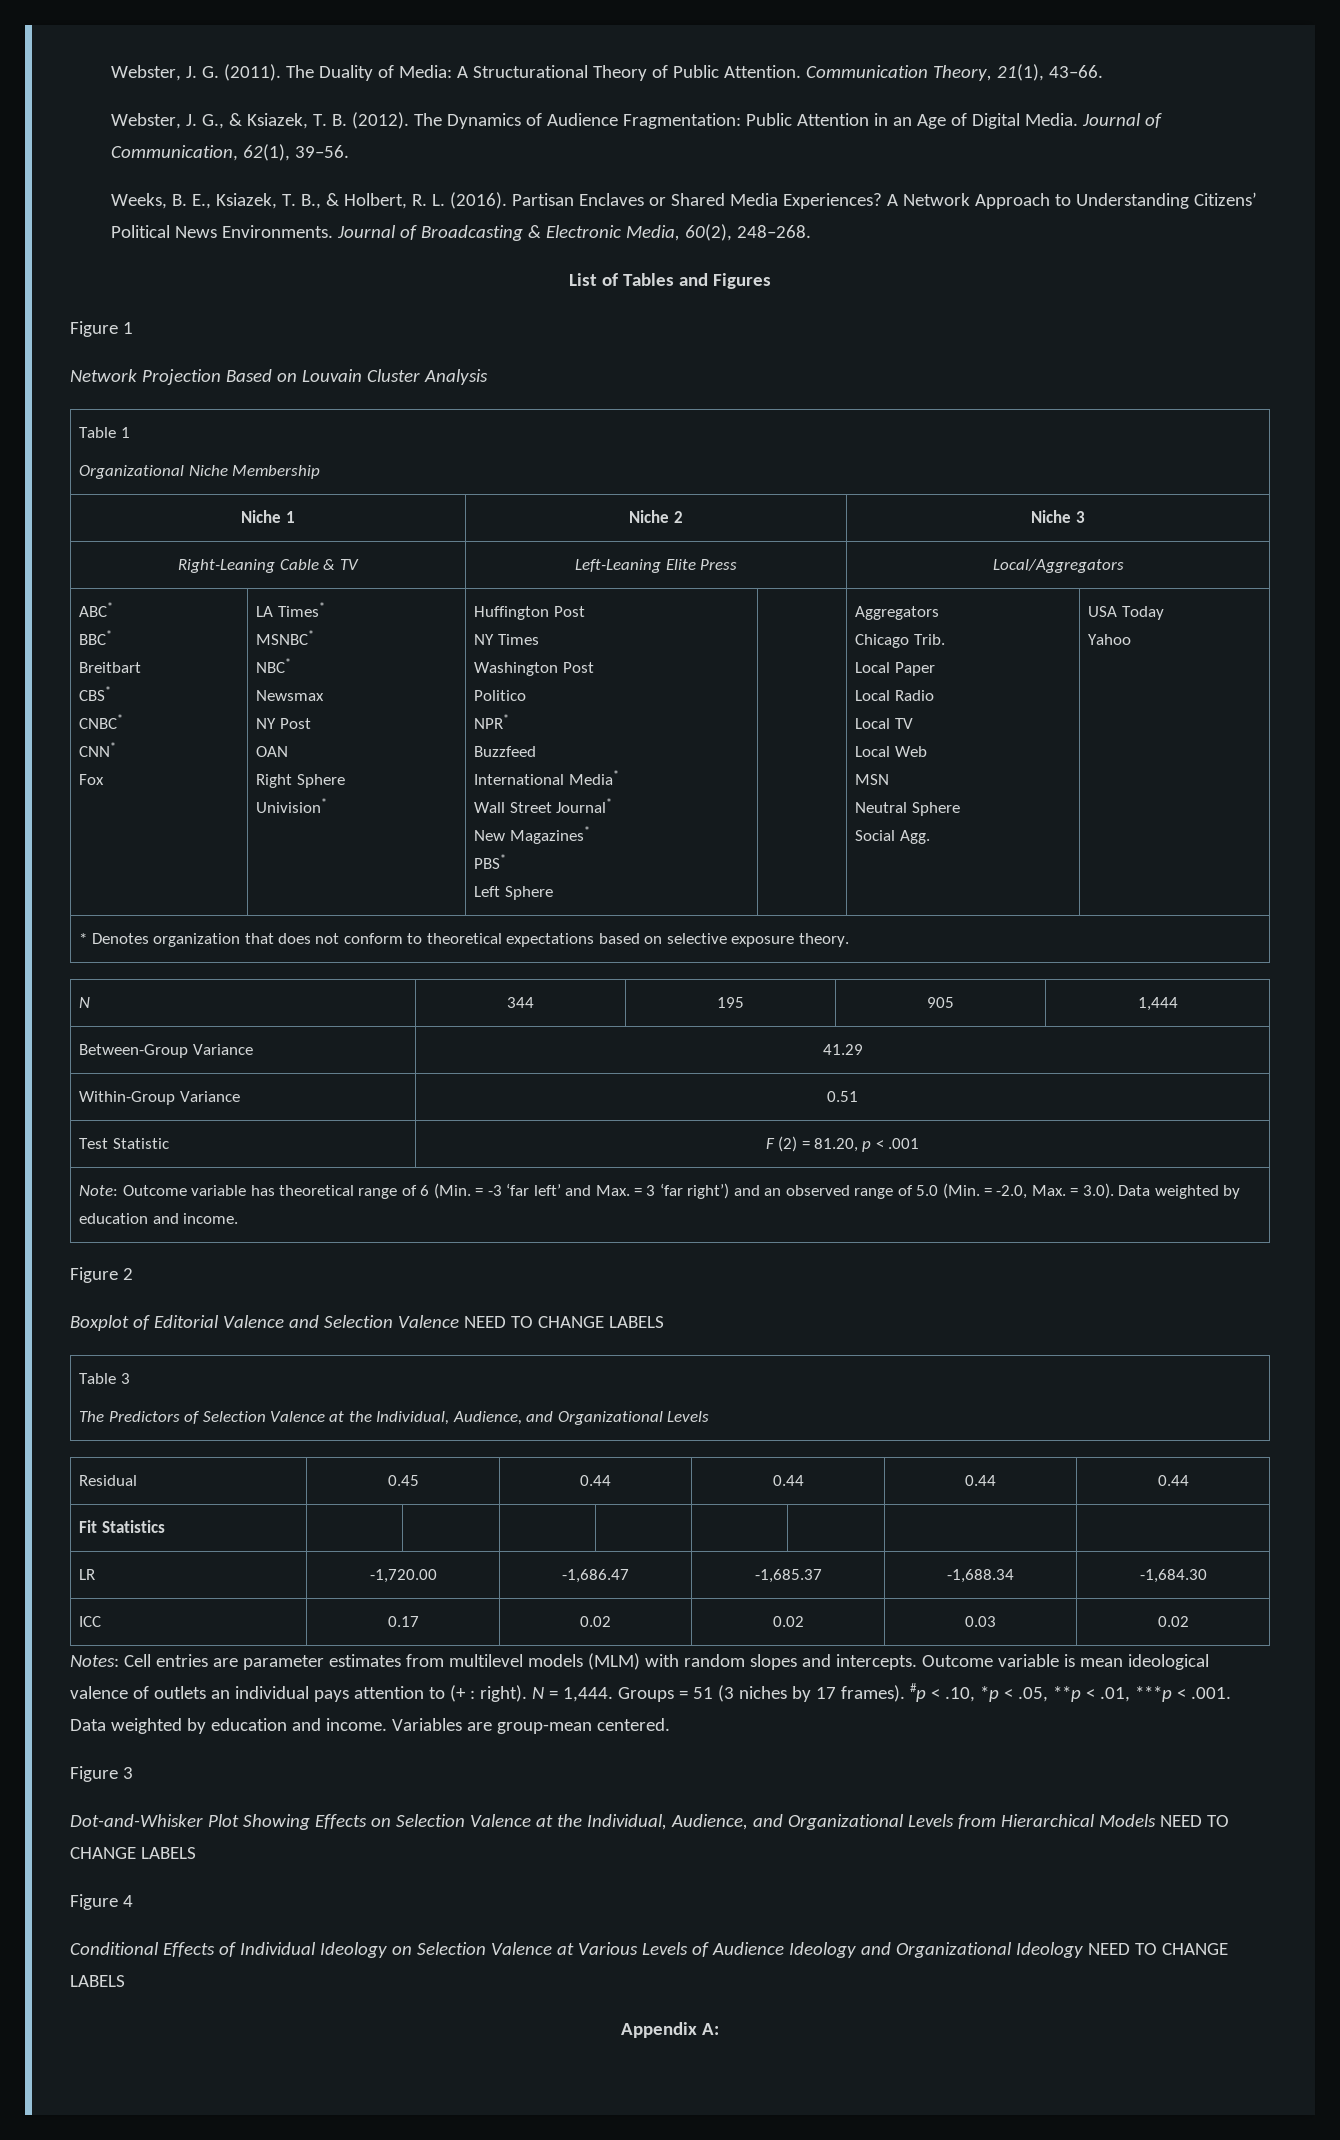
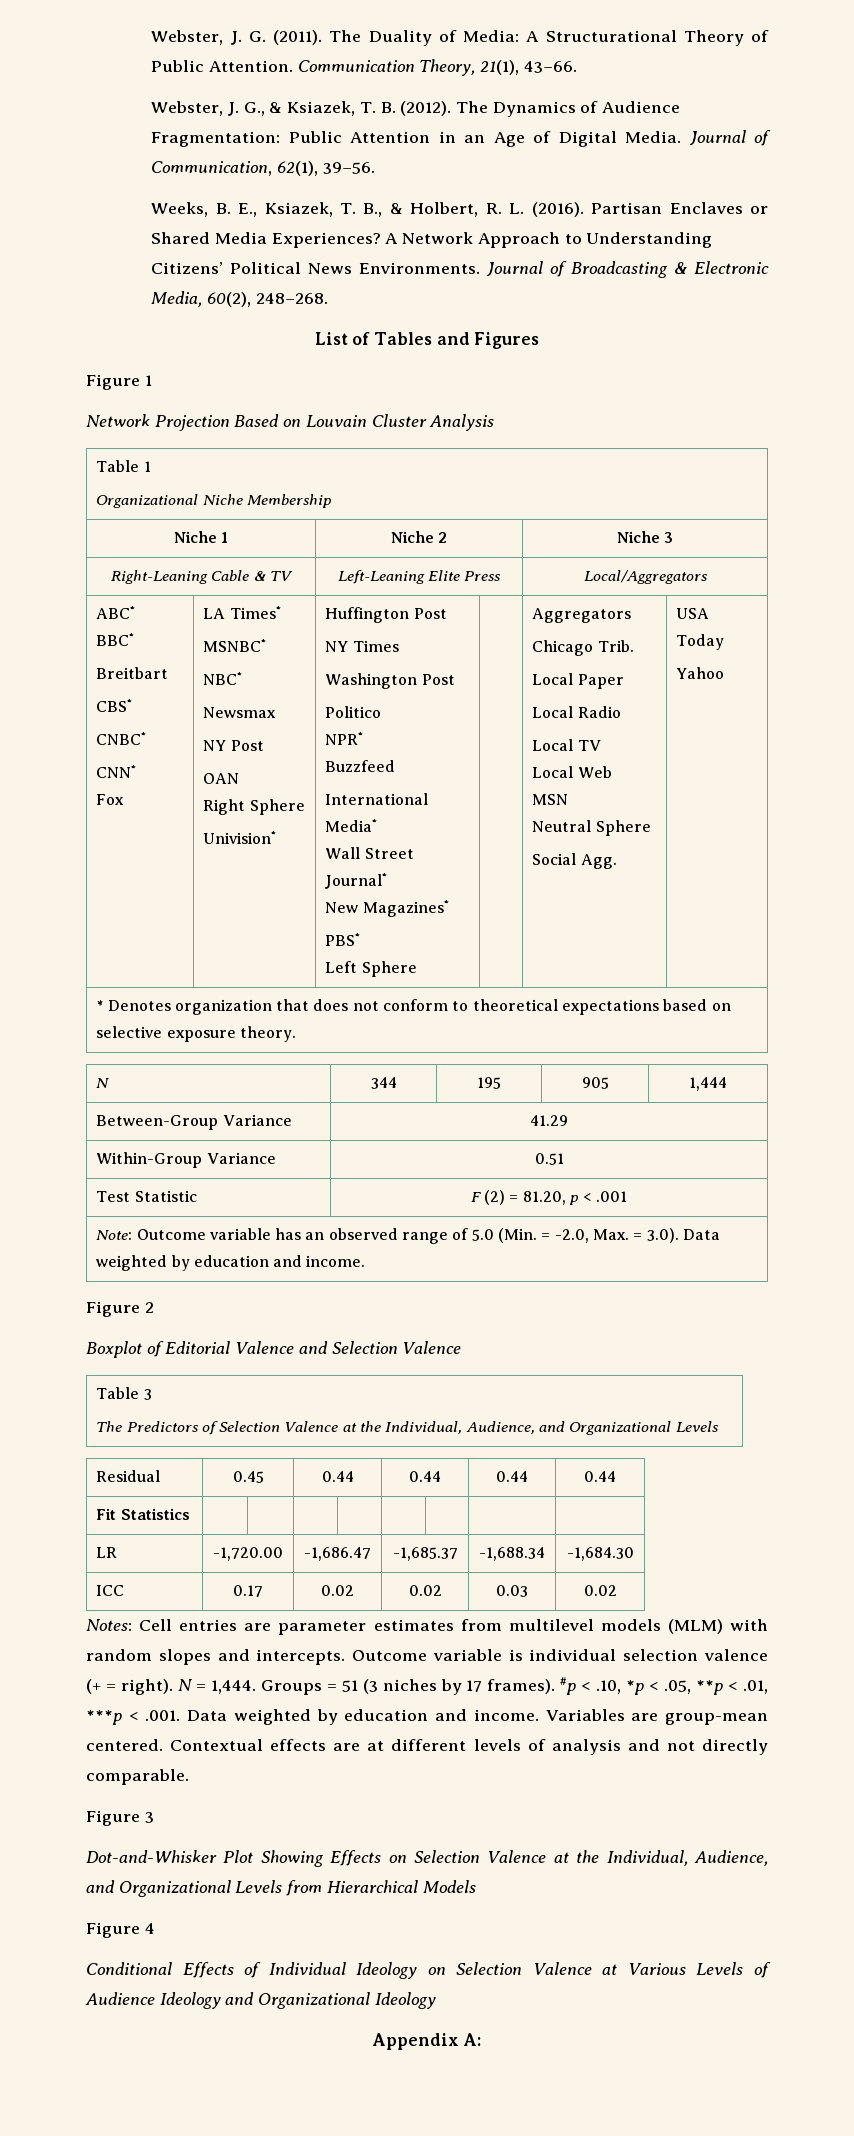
- Note: Outcome variable has theoretical range of 6 (Min. = -3 ‘far left’ and Max. = 3 ‘far right’) and an observed range of 5.0 (Min. = -2.0, Max. = 3.0). Data weighted by education and income.
+ Note: Outcome variable has an observed range of 5.0 (Min. = -2.0, Max. = 3.0). Data weighted by education and income.
- Boxplot of Editorial Valence and Selection Valence NEED TO CHANGE LABELS
+ Boxplot of Editorial Valence and Selection Valence
- Outcome variable is mean ideological valence of outlets an individual pays attention to (+ : right).
+ Outcome variable is individual selection valence (+ = right).
+ Contextual effects are at different levels of analysis and not directly comparable.
- Dot-and-Whisker Plot Showing Effects on Selection Valence at the Individual, Audience, and Organizational Levels from Hierarchical Models NEED TO CHANGE LABELS
+ Dot-and-Whisker Plot Showing Effects on Selection Valence at the Individual, Audience, and Organizational Levels from Hierarchical Models
- Conditional Effects of Individual Ideology on Selection Valence at Various Levels of Audience Ideology and Organizational Ideology NEED TO CHANGE LABELS
+ Conditional Effects of Individual Ideology on Selection Valence at Various Levels of Audience Ideology and Organizational Ideology

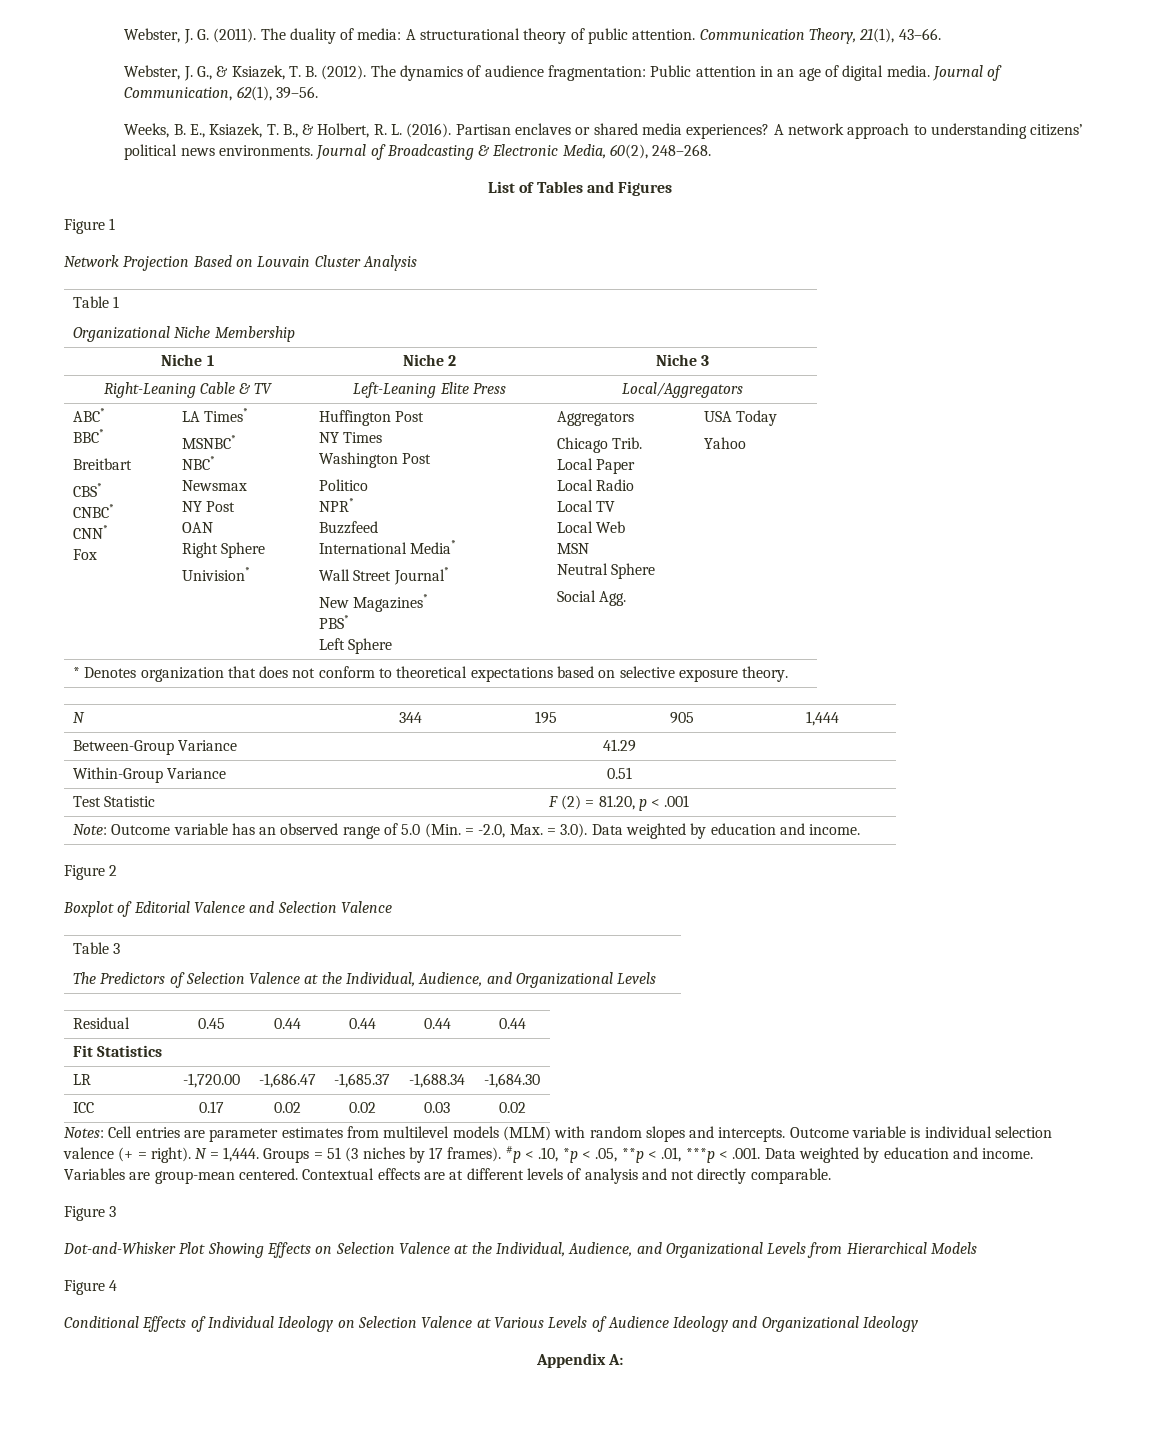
- The Duality of Media: A Structurational Theory of Public Attention.
+ The duality of media: A structurational theory of public attention.
- The Dynamics of Audience Fragmentation: Public Attention in an Age of Digital Media.
+ The dynamics of audience fragmentation: Public attention in an age of digital media.
- Partisan Enclaves or Shared Media Experiences? A Network Approach to Understanding Citizens’ Political News Environments.
+ Partisan enclaves or shared media experiences? A network approach to understanding citizens’ political news environments.

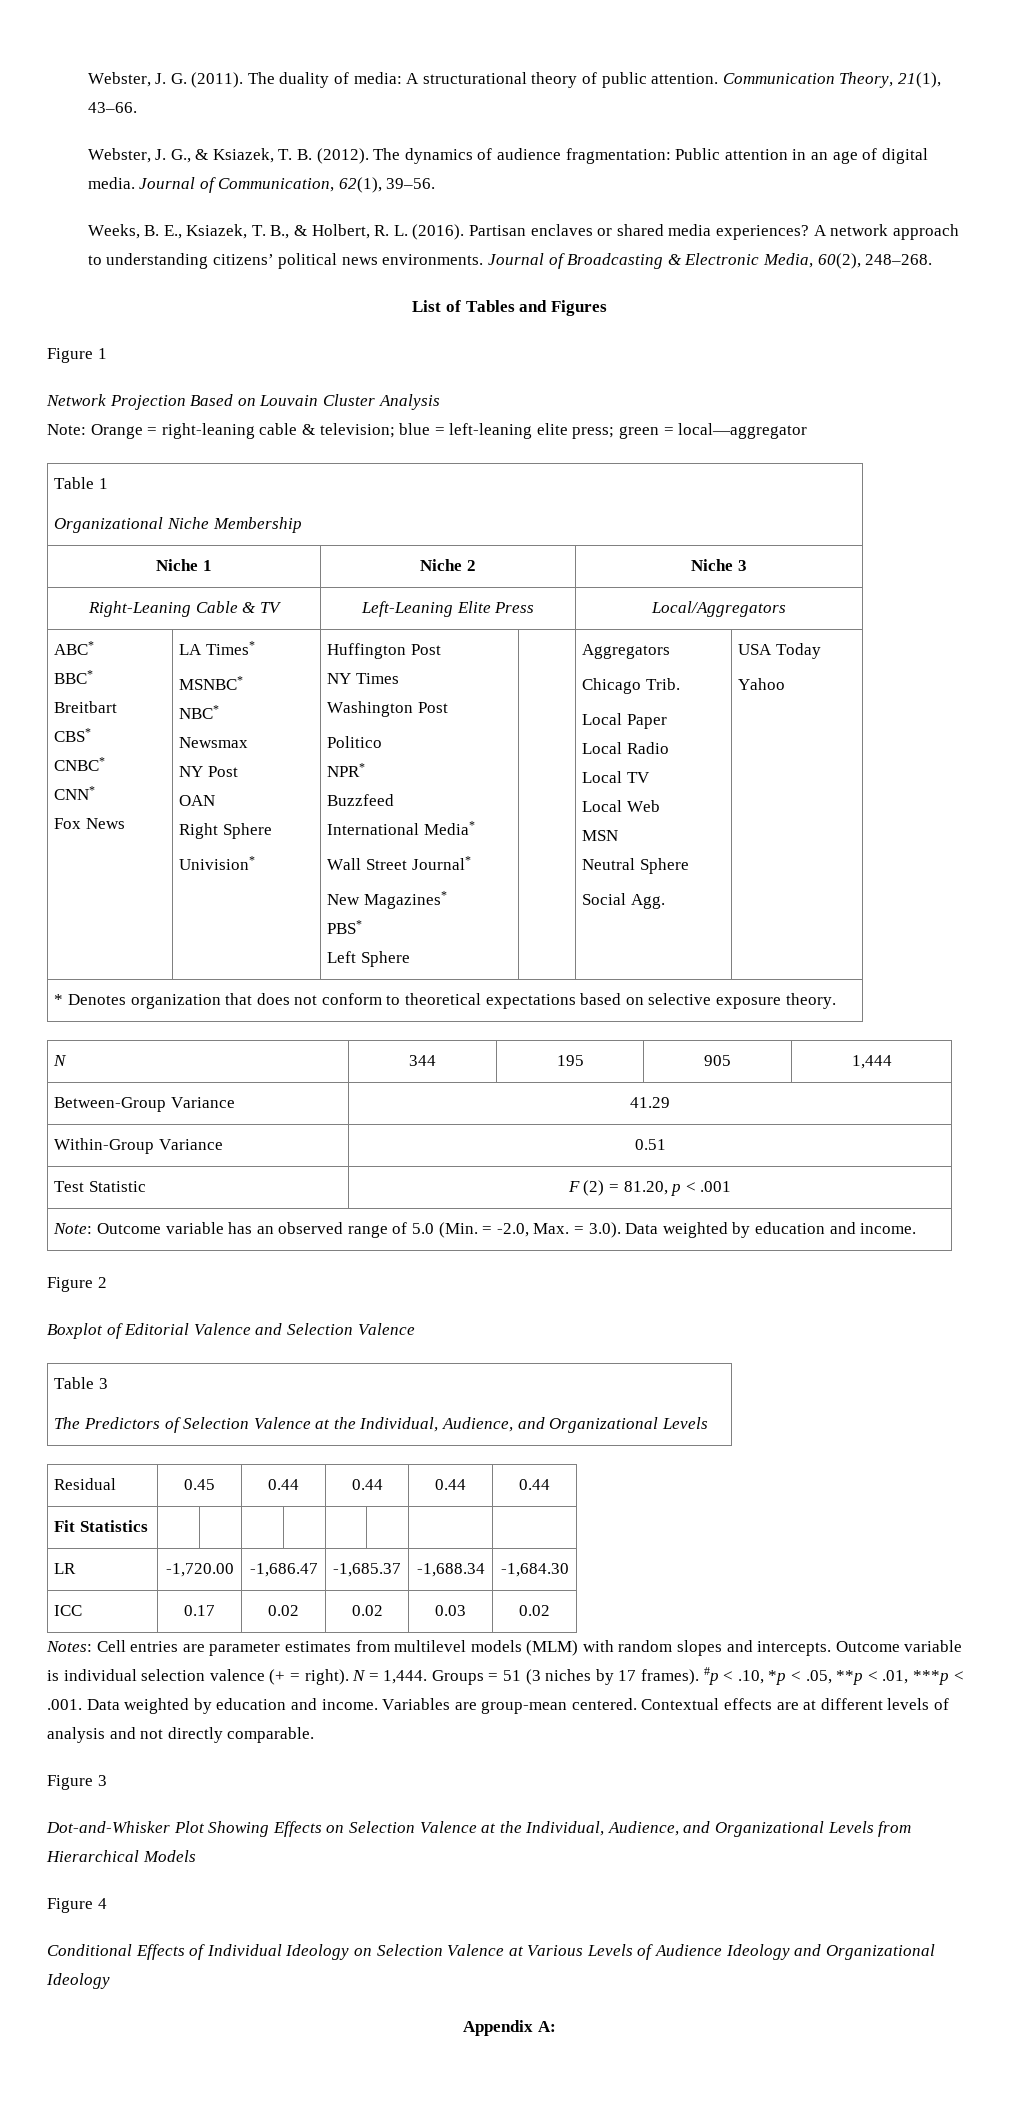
+ Note: Orange = right-leaning cable & television; blue = left-leaning elite press; green = local—aggregator
- Fox
+ Fox News

